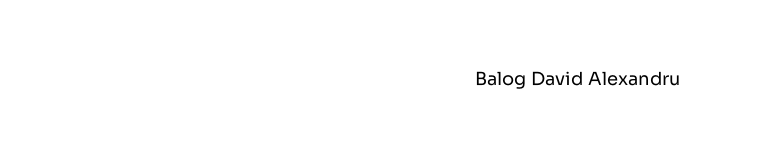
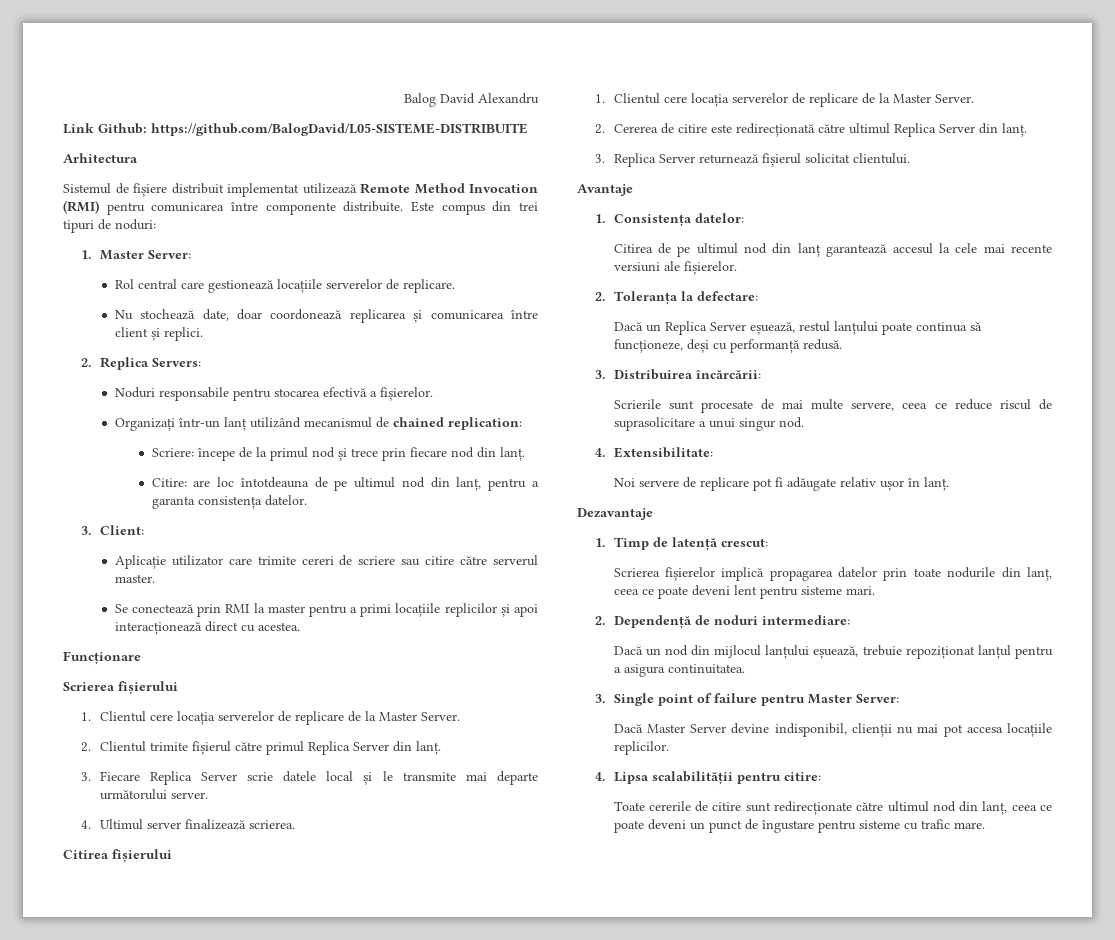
+ Link Github: https://github.com/BalogDavid/L05-SISTEME-DISTRIBUITE
+ Arhitectura
+ Sistemul de fișiere distribuit implementat utilizează Remote Method Invocation (RMI) pentru comunicarea între componente distribuite. Este compus din trei tipuri de noduri:
+ 1. Master Server:
+ Rol central care gestionează locațiile serverelor de replicare.
+ Nu stochează date, doar coordonează replicarea și comunicarea între client și replici.
+ 2. Replica Servers:
+ Noduri responsabile pentru stocarea efectivă a fișierelor.
+ Organizați într-un lanț utilizând mecanismul de chained replication:
+ Scriere: începe de la primul nod și trece prin fiecare nod din lanț.
+ Citire: are loc întotdeauna de pe ultimul nod din lanț, pentru a garanta consistența datelor.
+ 3. Client:
+ Aplicație utilizator care trimite cereri de scriere sau citire către serverul master.
+ Se conectează prin RMI la master pentru a primi locațiile replicilor și apoi interacționează direct cu acestea.
+ Funcționare
+ Scrierea fișierului
+ 1. Clientul cere locația serverelor de replicare de la Master Server.
+ 2. Clientul trimite fișierul către primul Replica Server din lanț.
+ 3. Fiecare Replica Server scrie datele local și le transmite mai departe următorului server.
+ 4. Ultimul server finalizează scrierea.
+ Citirea fișierului
+ 1. Clientul cere locația serverelor de replicare de la Master Server.
+ 2. Cererea de citire este redirecționată către ultimul Replica Server din lanț.
+ 3. Replica Server returnează fișierul solicitat clientului.
+ Avantaje
+ 1. Consistența datelor:
+ Citirea de pe ultimul nod din lanț garantează accesul la cele mai recente versiuni ale fișierelor.
+ 2. Toleranța la defectare:
+ Dacă un Replica Server eșuează, restul lanțului poate continua să funcționeze, deși cu performanță redusă.
+ 3. Distribuirea încărcării:
+ Scrierile sunt procesate de mai multe servere, ceea ce reduce riscul de suprasolicitare a unui singur nod.
+ 4. Extensibilitate:
+ Noi servere de replicare pot fi adăugate relativ ușor în lanț.
+ Dezavantaje
+ 1. Timp de latență crescut:
+ Scrierea fișierelor implică propagarea datelor prin toate nodurile din lanț, ceea ce poate deveni lent pentru sisteme mari.
+ 2. Dependență de noduri intermediare:
+ Dacă un nod din mijlocul lanțului eșuează, trebuie repoziționat lanțul pentru a asigura continuitatea.
+ 3. Single point of failure pentru Master Server:
+ Dacă Master Server devine indisponibil, clienții nu mai pot accesa locațiile replicilor.
+ 4. Lipsa scalabilității pentru citire:
+ Toate cererile de citire sunt redirecționate către ultimul nod din lanț, ceea ce poate deveni un punct de îngustare pentru sisteme cu trafic mare.

